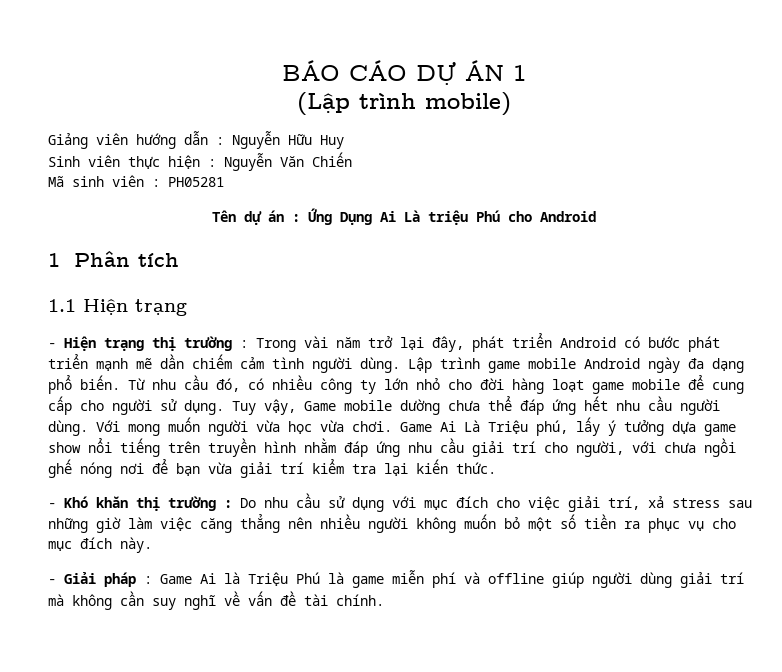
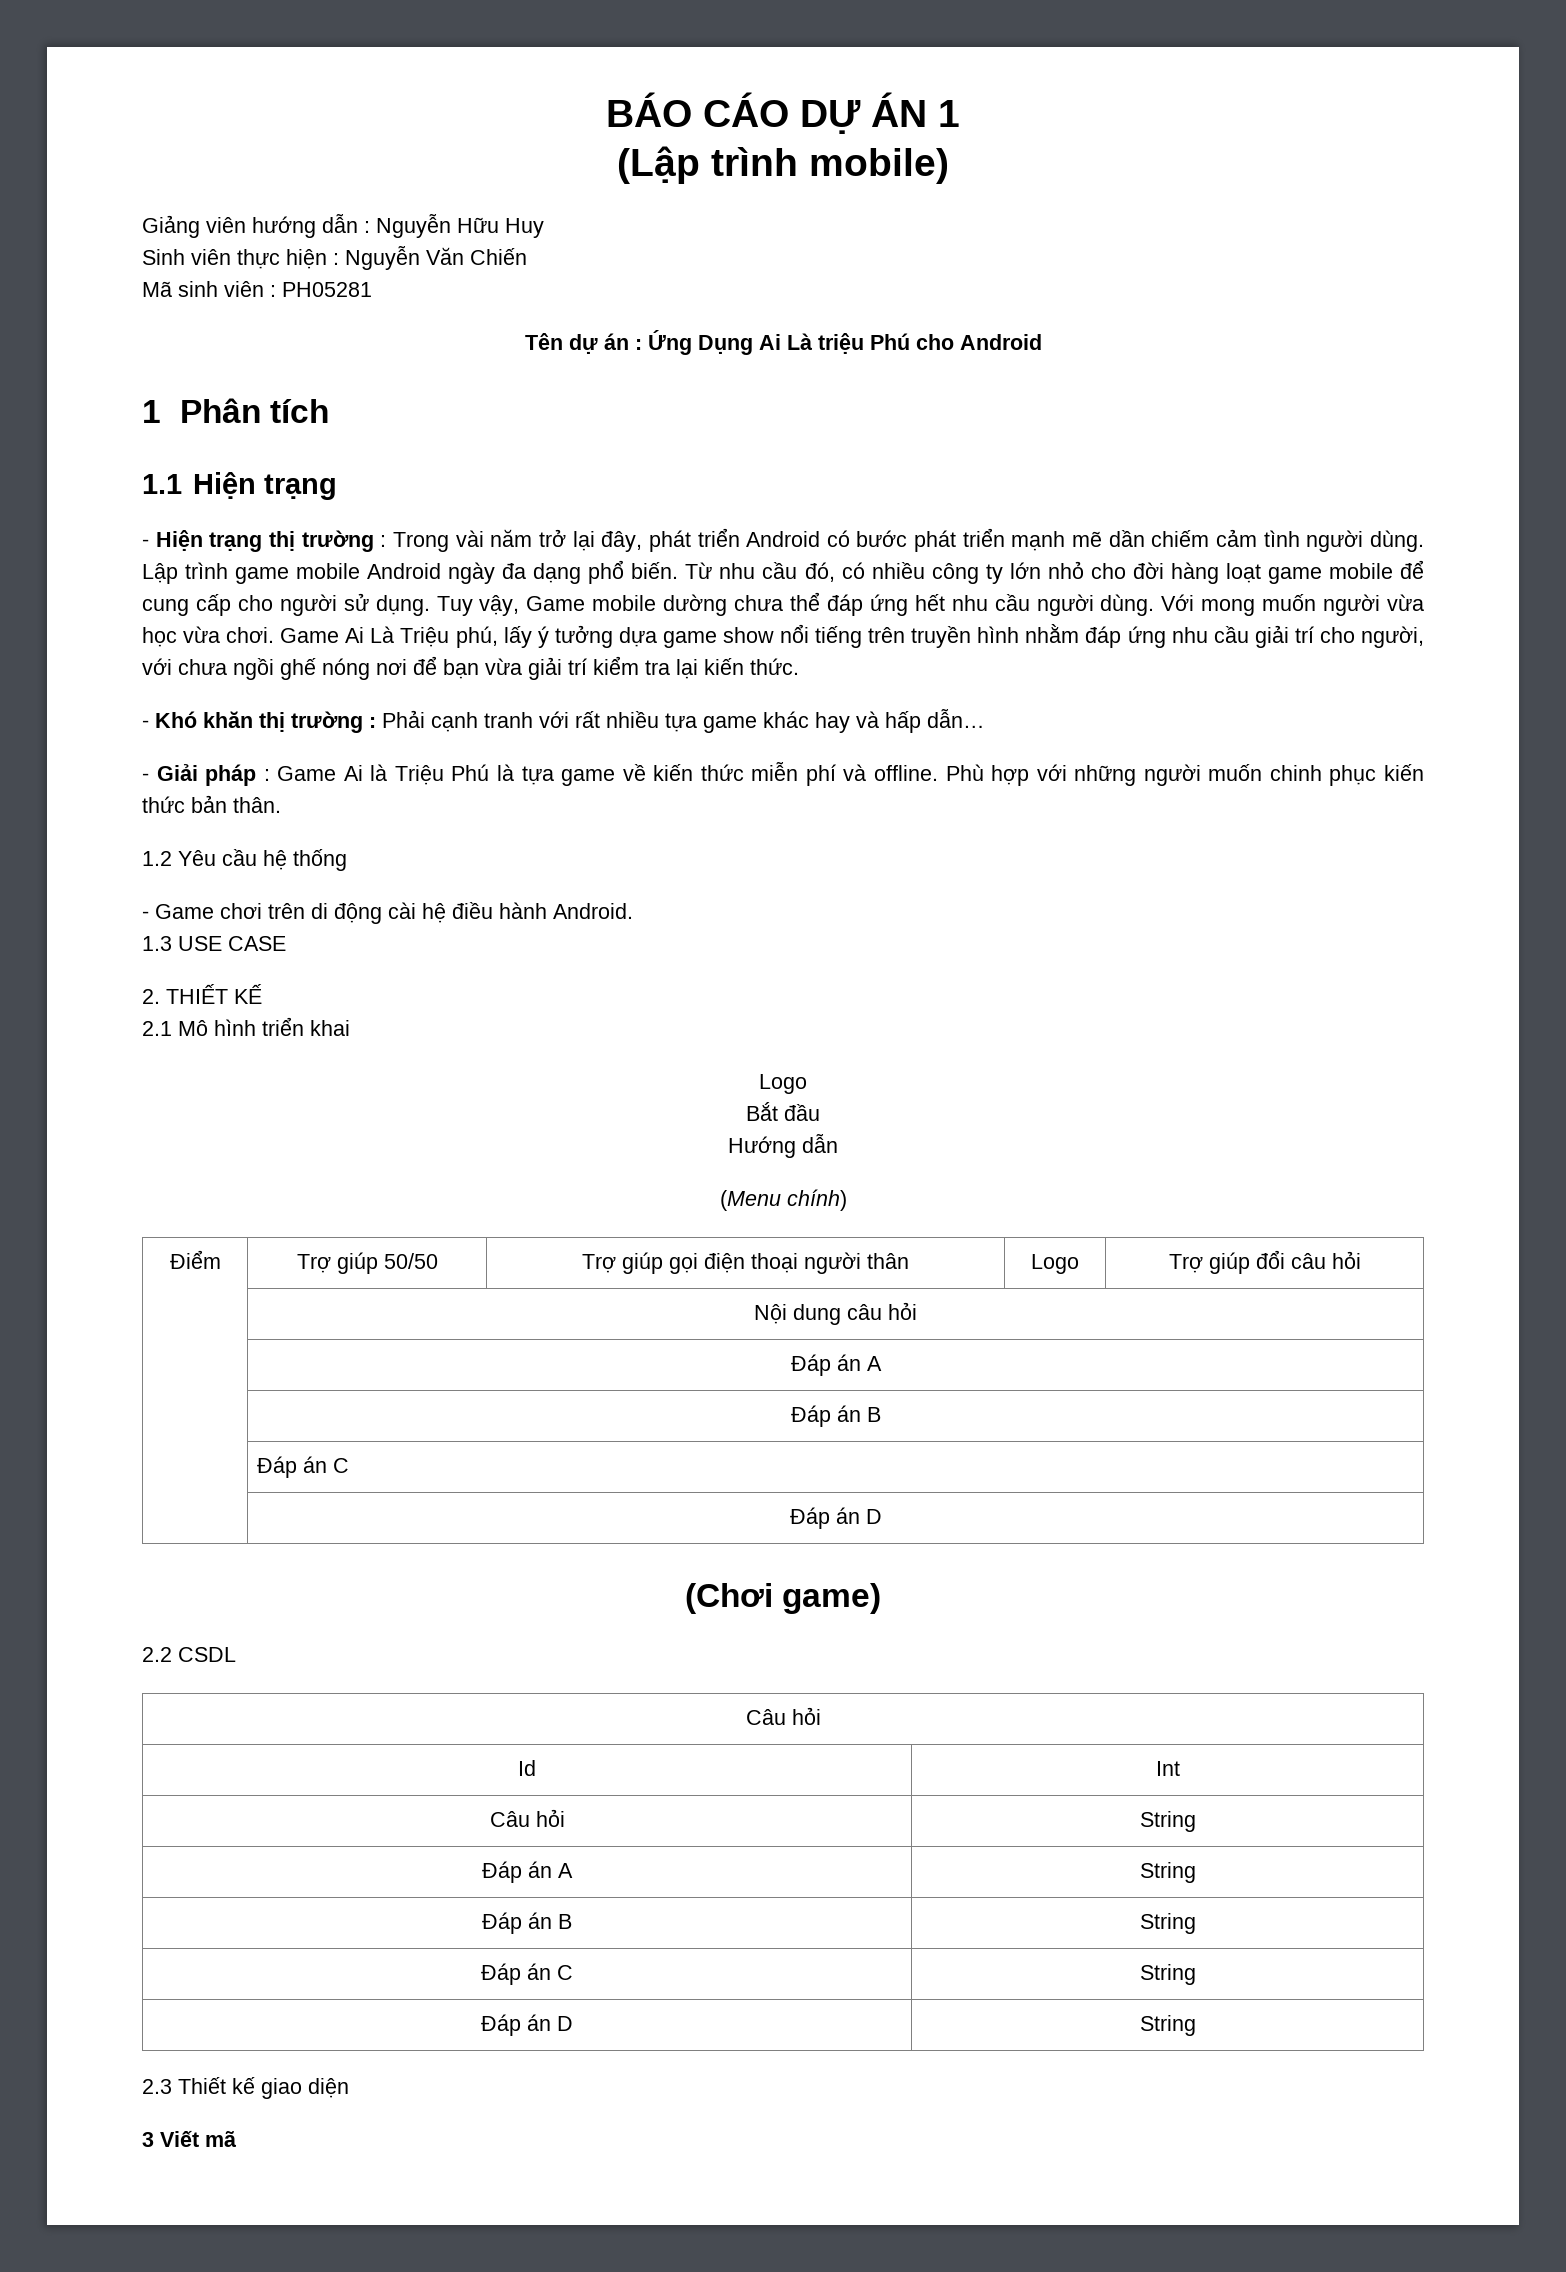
- - Khó khăn thị trường : Do nhu cầu sử dụng với mục đích cho việc giải trí, xả stress sau những giờ làm việc căng thẳng nên nhiều người không muốn bỏ một số tiền ra phục vụ cho mục đích này.
+ - Khó khăn thị trường : Phải cạnh tranh với rất nhiều tựa game khác hay và hấp dẫn…
- - Giải pháp : Game Ai là Triệu Phú là game miễn phí và offline giúp người dùng giải trí mà không cần suy nghĩ về vấn đề tài chính.
+ - Giải pháp : Game Ai là Triệu Phú là tựa game về kiến thức miễn phí và offline. Phù hợp với những người muốn chinh phục kiến thức bản thân.
+ 1.2 Yêu cầu hệ thống
+ - Game chơi trên di động cài hệ điều hành Android.
+ 1.3 USE CASE
+ 2. THIẾT KẾ
+ 2.1 Mô hình triển khai
+ Logo
+ Bắt đầu
+ Hướng dẫn
+ (Menu chính)
+ Điểm | Trợ giúp 50/50 | Trợ giúp gọi điện thoại người thân | Logo | Trợ giúp đổi câu hỏi
+ | Nội dung câu hỏi
+ | Đáp án A
+ | Đáp án B
+ | Đáp án C
+ | Đáp án D
+ (Chơi game)
+ 2.2 CSDL
+ Câu hỏi
+ Id | Int
+ Câu hỏi | String
+ Đáp án A | String
+ Đáp án B | String
+ Đáp án C | String
+ Đáp án D | String
+ 2.3 Thiết kế giao diện
+ 3 Viết mã

